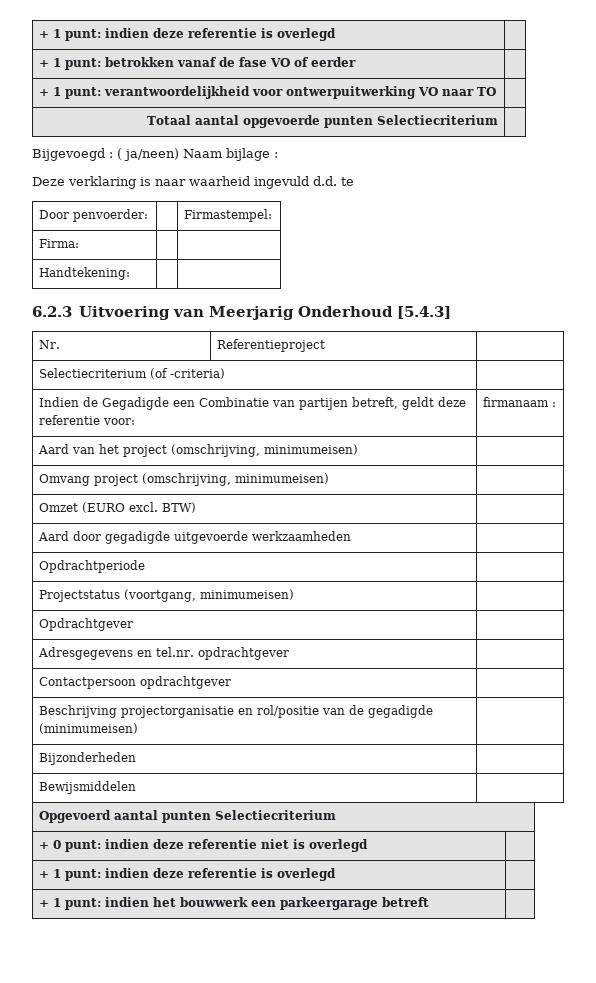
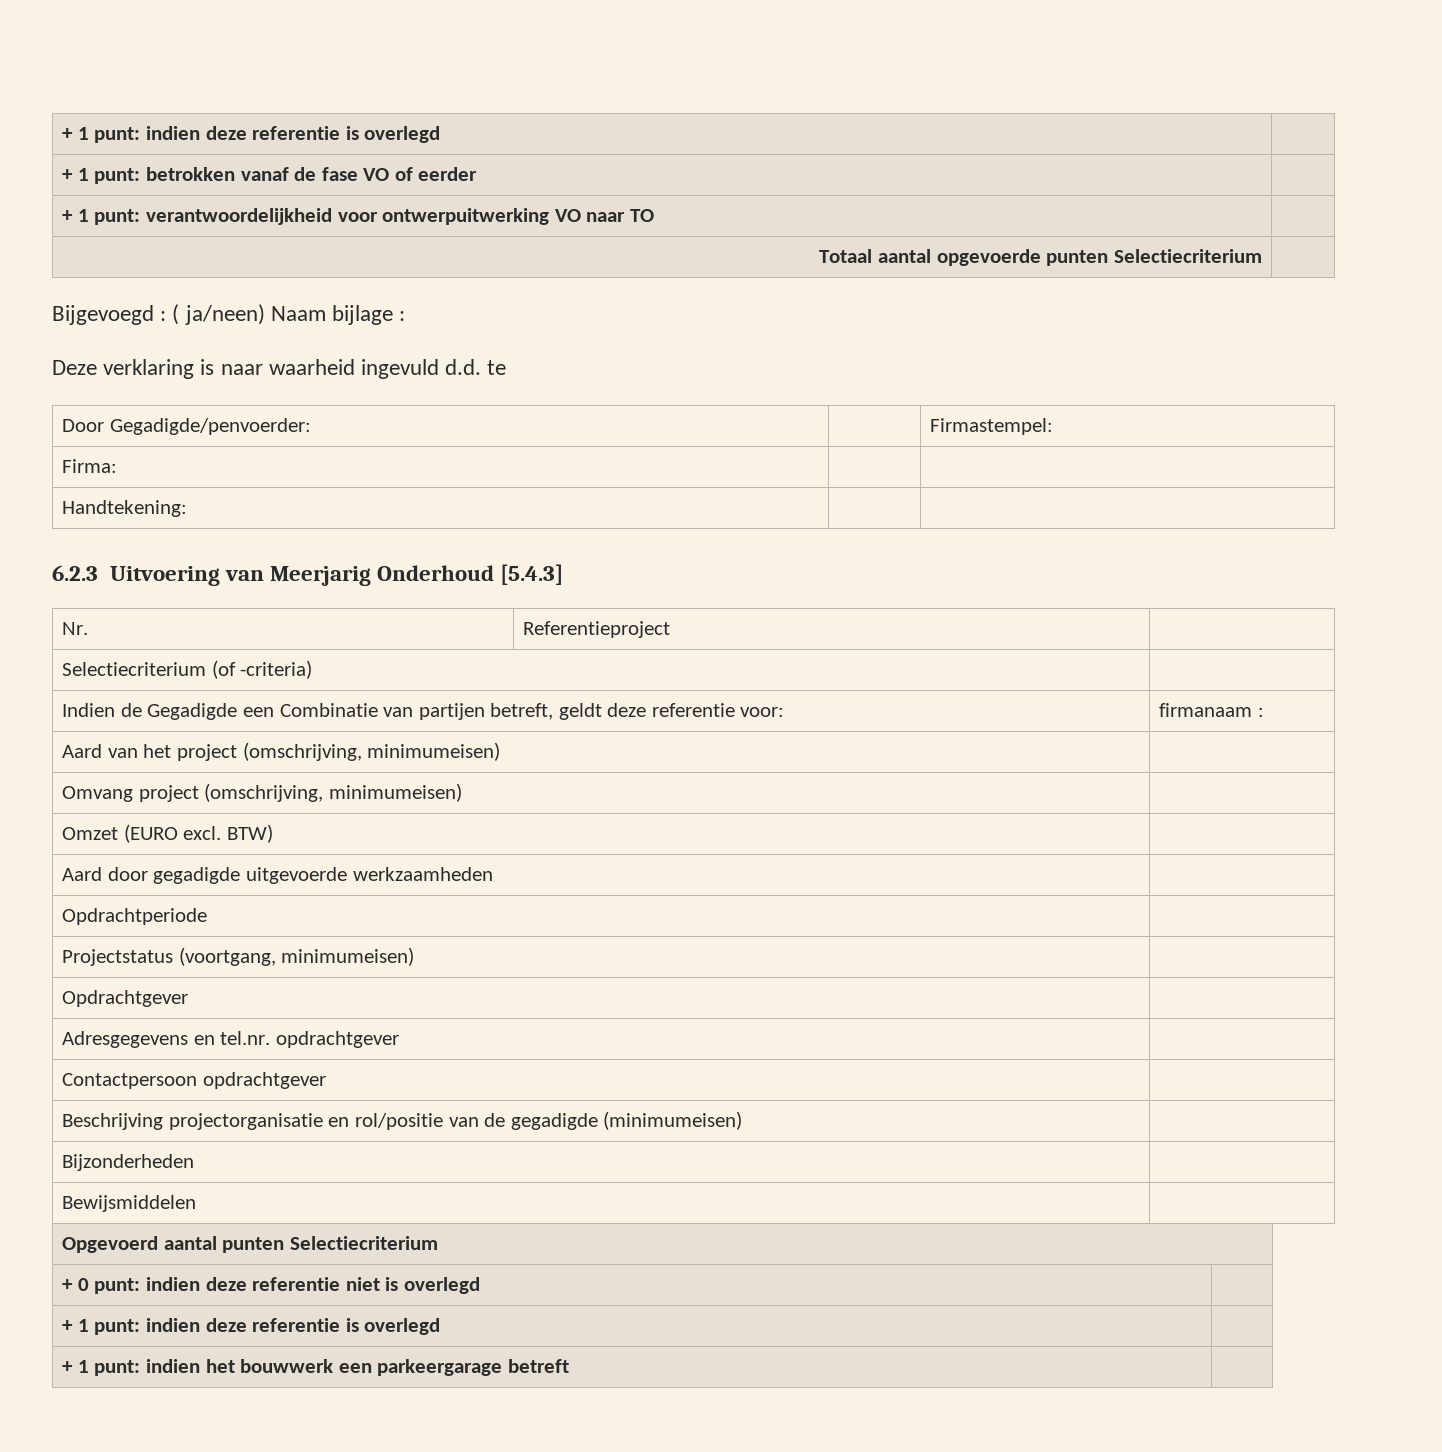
- Door penvoerder: | | Firmastempel:
+ Door Gegadigde/penvoerder: | | Firmastempel:

